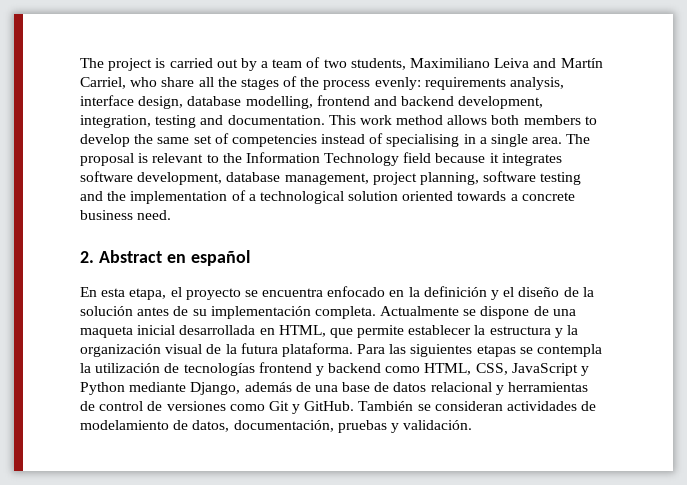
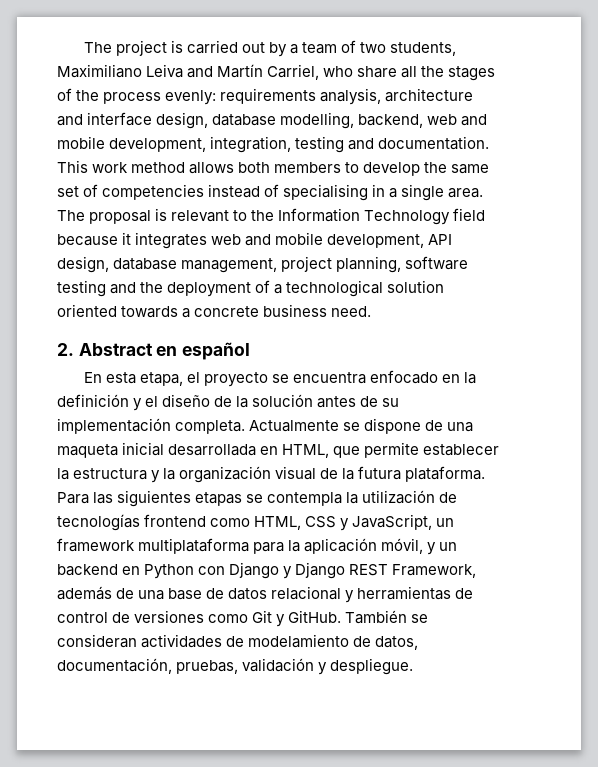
- The project is carried out by a team of two students, Maximiliano Leiva and Martín Carriel, who share all the stages of the process evenly: requirements analysis, interface design, database modelling, frontend and backend development, integration, testing and documentation.
+ The project is carried out by a team of two students, Maximiliano Leiva and Martín Carriel, who share all the stages of the process evenly: requirements analysis, architecture and interface design, database modelling, backend, web and mobile development, integration, testing and documentation.
- The proposal is relevant to the Information Technology field because it integrates software development, database management, project planning, software testing and the implementation of a technological solution oriented towards a concrete business need.
+ The proposal is relevant to the Information Technology field because it integrates web and mobile development, API design, database management, project planning, software testing and the deployment of a technological solution oriented towards a concrete business need.
- Para las siguientes etapas se contempla la utilización de tecnologías frontend y backend como HTML, CSS, JavaScript y Python mediante Django, además de una base de datos relacional y herramientas de control de versiones como Git y GitHub.
+ Para las siguientes etapas se contempla la utilización de tecnologías frontend como HTML, CSS y JavaScript, un framework multiplataforma para la aplicación móvil, y un backend en Python con Django y Django REST Framework, además de una base de datos relacional y herramientas de control de versiones como Git y GitHub.
- También se consideran actividades de modelamiento de datos, documentación, pruebas y validación.
+ También se consideran actividades de modelamiento de datos, documentación, pruebas, validación y despliegue.

